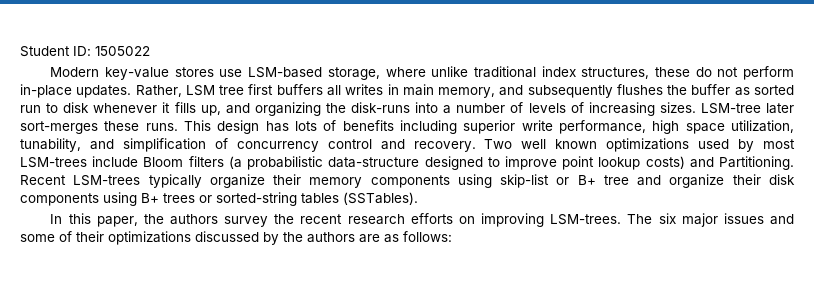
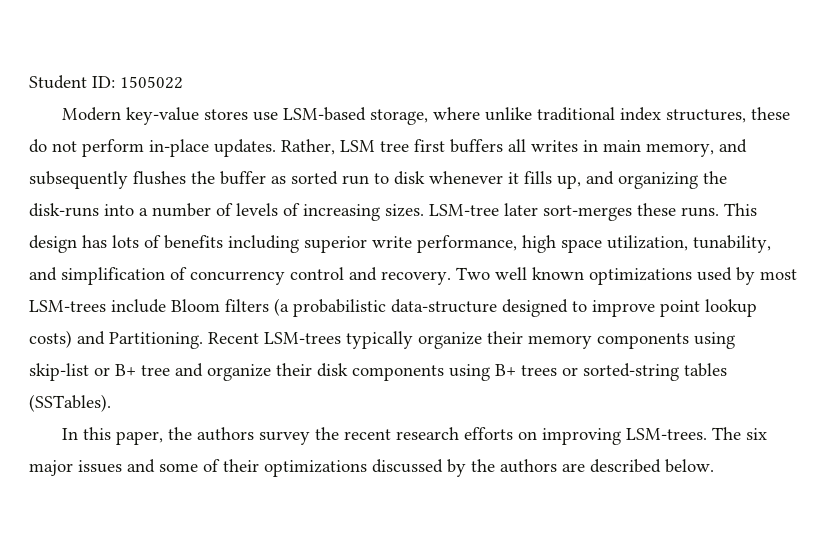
- The six major issues and some of their optimizations discussed by the authors are as follows:
+ The six major issues and some of their optimizations discussed by the authors are described below.

